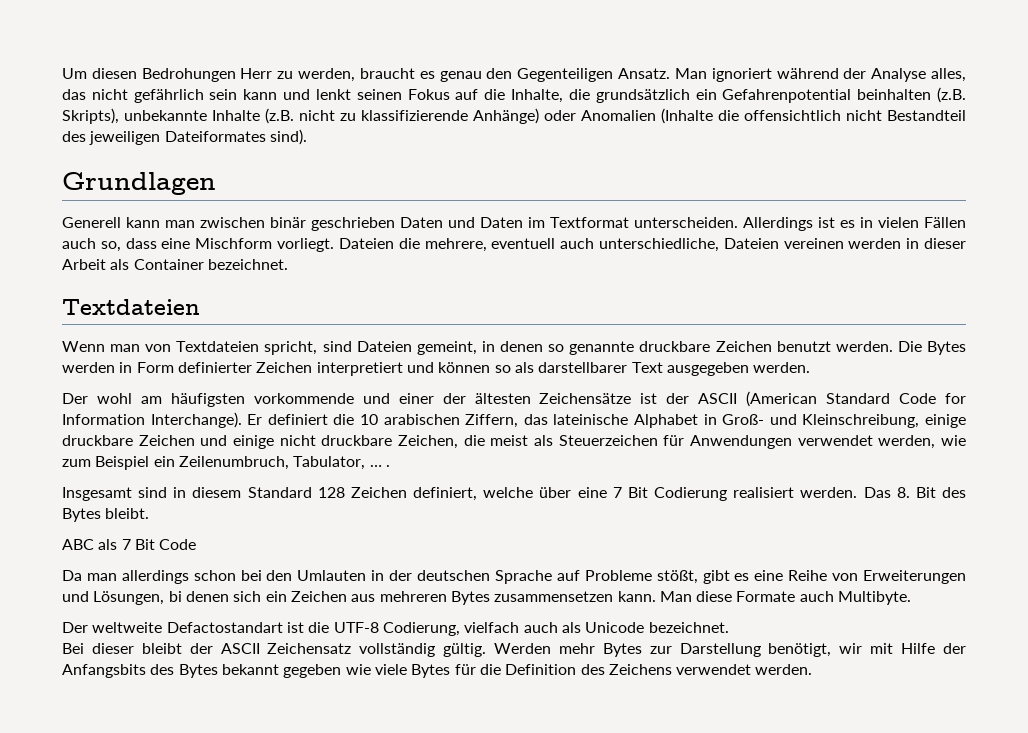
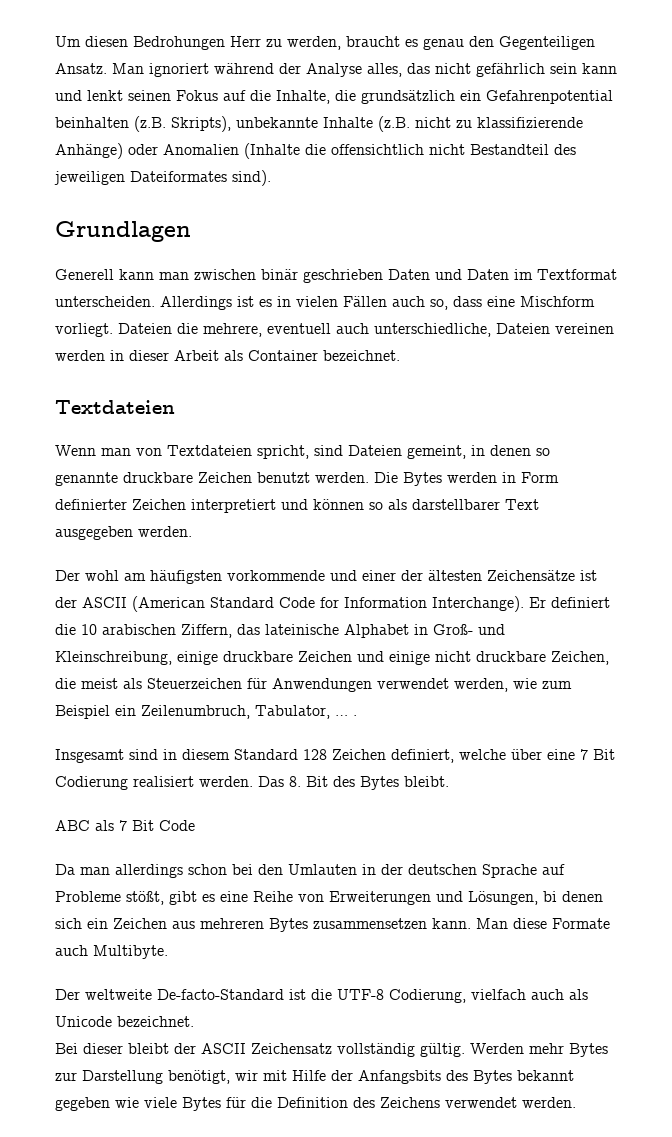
- Der weltweite Defactostandart ist die UTF-8 Codierung, vielfach auch als Unicode bezeichnet.
+ Der weltweite De-facto-Standard ist die UTF-8 Codierung, vielfach auch als Unicode bezeichnet.

